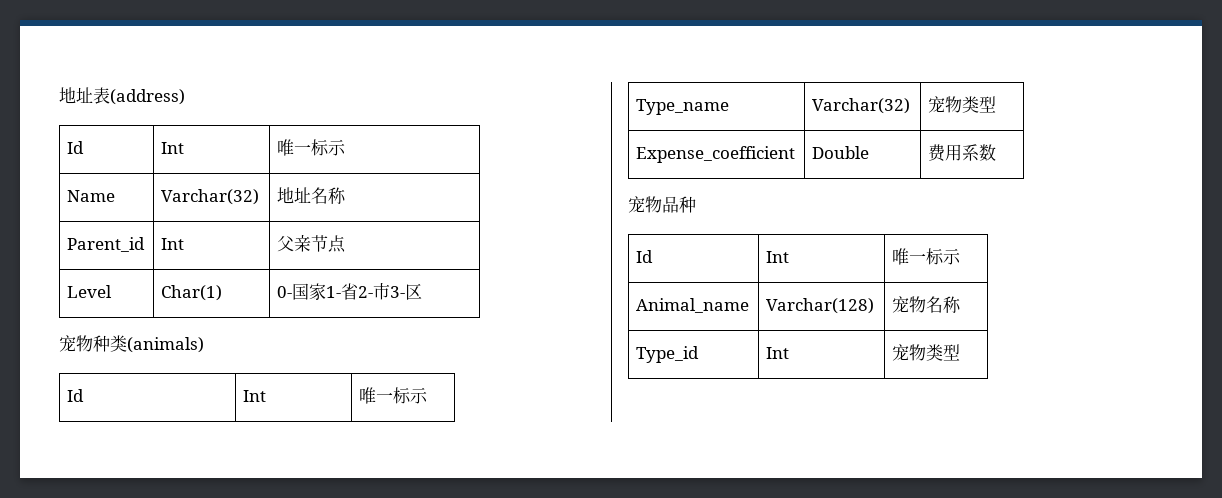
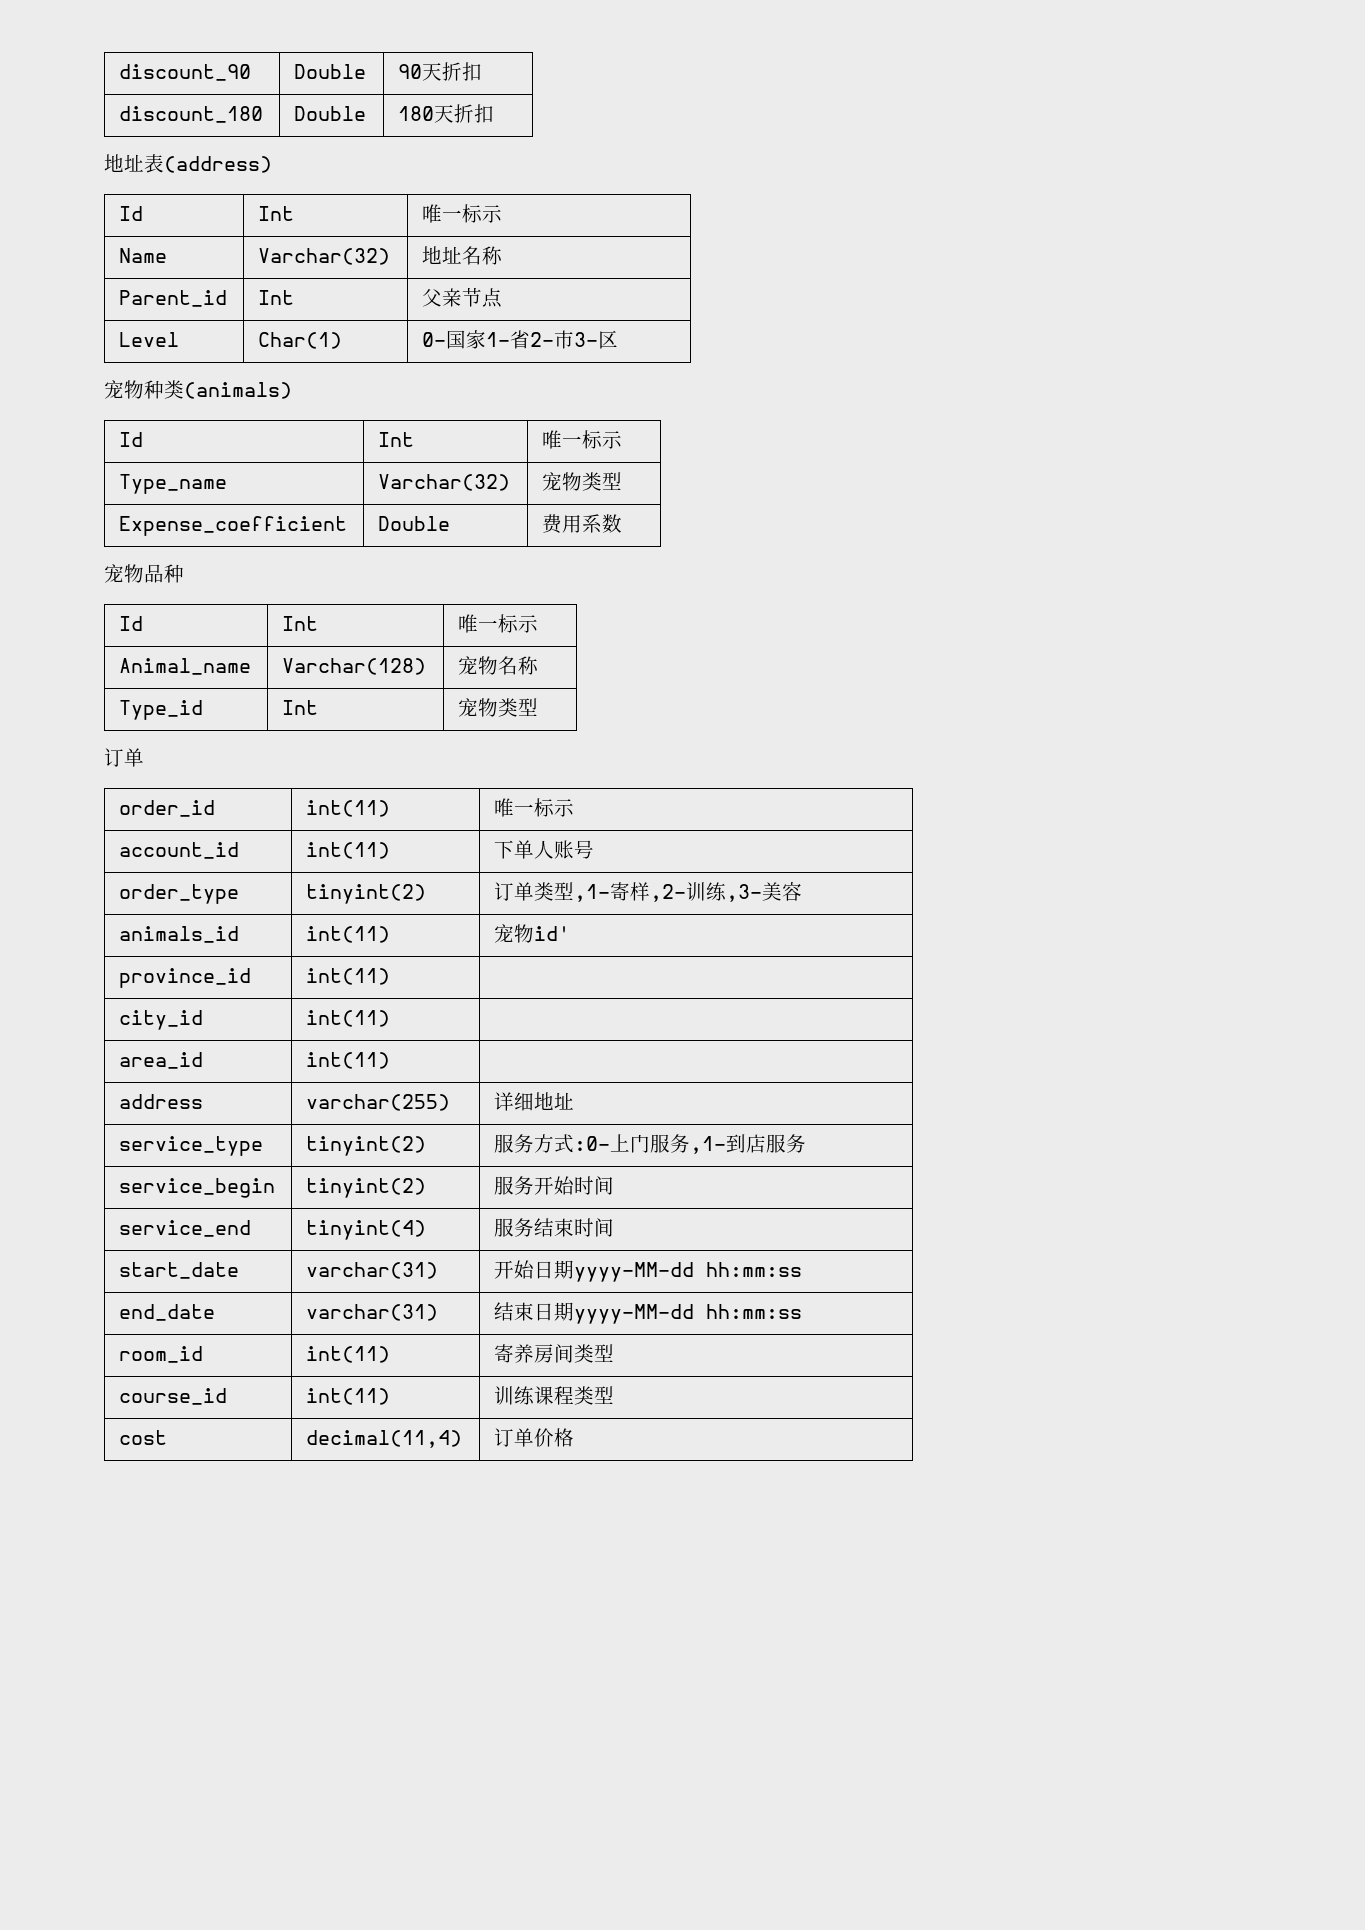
+ discount_90 | Double | 90天折扣
+ discount_180 | Double | 180天折扣
  Type_id | Int | 宠物类型
+ 订单
+ order_id | int(11) | 唯一标示
+ account_id | int(11) | 下单人账号
+ order_type | tinyint(2) | 订单类型,1-寄样,2-训练,3-美容
+ animals_id | int(11) | 宠物id'
+ province_id | int(11) |
+ city_id | int(11) |
+ area_id | int(11) |
+ address | varchar(255) | 详细地址
+ service_type | tinyint(2) | 服务方式:0-上门服务,1-到店服务
+ service_begin | tinyint(2) | 服务开始时间
+ service_end | tinyint(4) | 服务结束时间
+ start_date | varchar(31) | 开始日期yyyy-MM-dd hh:mm:ss
+ end_date | varchar(31) | 结束日期yyyy-MM-dd hh:mm:ss
+ room_id | int(11) | 寄养房间类型
+ course_id | int(11) | 训练课程类型
+ cost | decimal(11,4) | 订单价格

